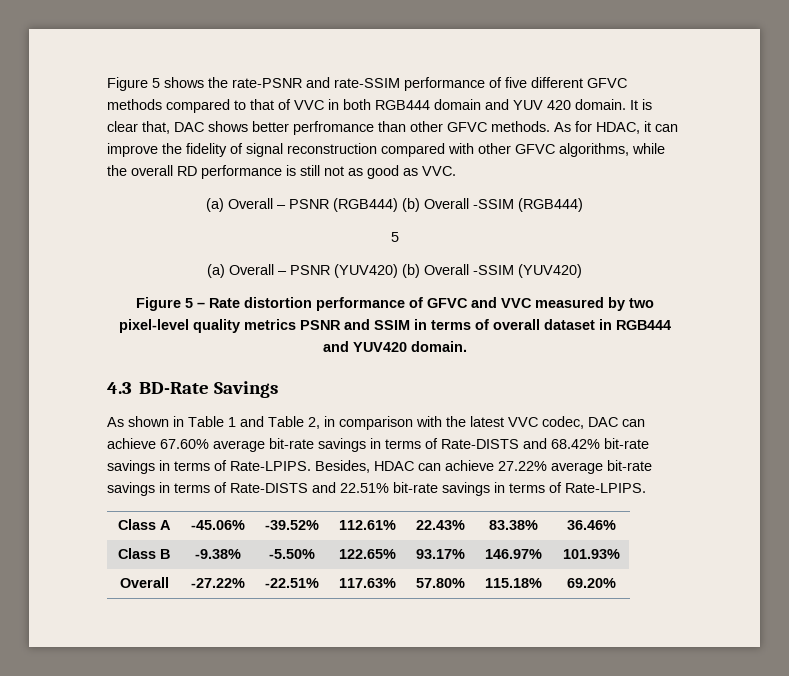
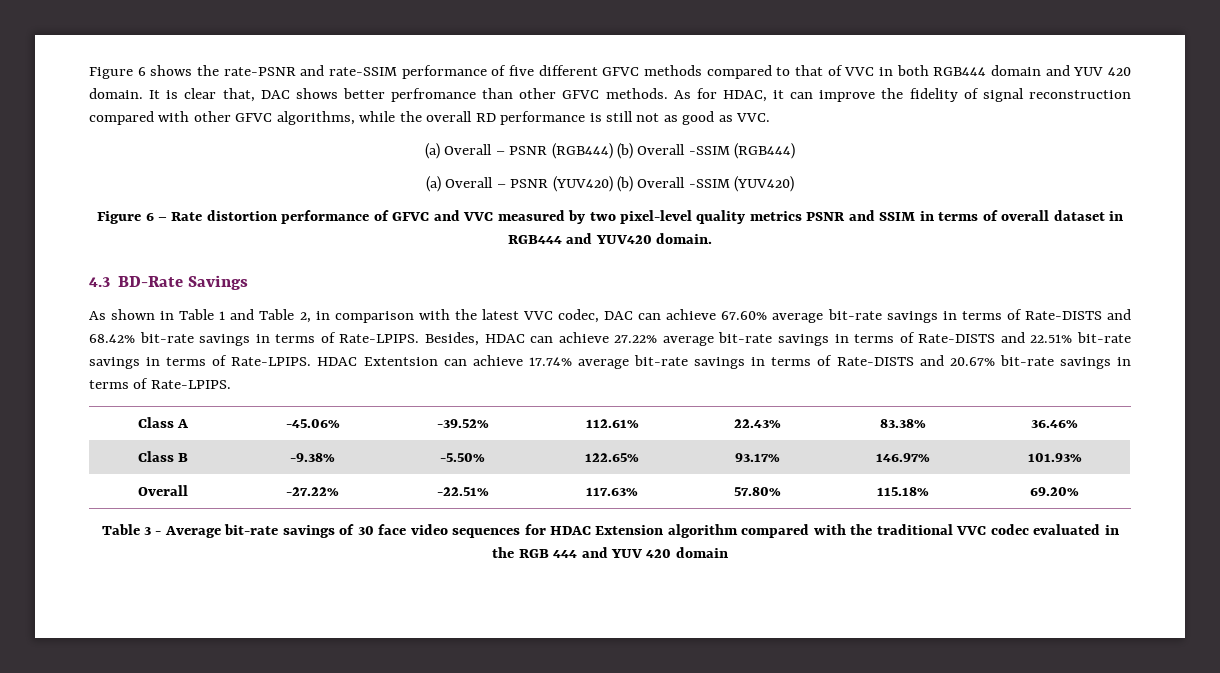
- Figure 5 shows the rate-PSNR and rate-SSIM performance of five different GFVC methods compared to that of VVC in both RGB444 domain and YUV 420 domain.
+ Figure 6 shows the rate-PSNR and rate-SSIM performance of five different GFVC methods compared to that of VVC in both RGB444 domain and YUV 420 domain.
  (a) Overall – PSNR (RGB444) (b) Overall -SSIM (RGB444)
- 5
- Figure 5 – Rate distortion performance of GFVC and VVC measured by two pixel-level quality metrics PSNR and SSIM in terms of overall dataset in RGB444 and YUV420 domain.
+ Figure 6 – Rate distortion performance of GFVC and VVC measured by two pixel-level quality metrics PSNR and SSIM in terms of overall dataset in RGB444 and YUV420 domain.
+ HDAC Extentsion can achieve 17.74% average bit-rate savings in terms of Rate-DISTS and 20.67% bit-rate savings in terms of Rate-LPIPS.
+ Table 3 - Average bit-rate savings of 30 face video sequences for HDAC Extension algorithm compared with the traditional VVC codec evaluated in the RGB 444 and YUV 420 domain

